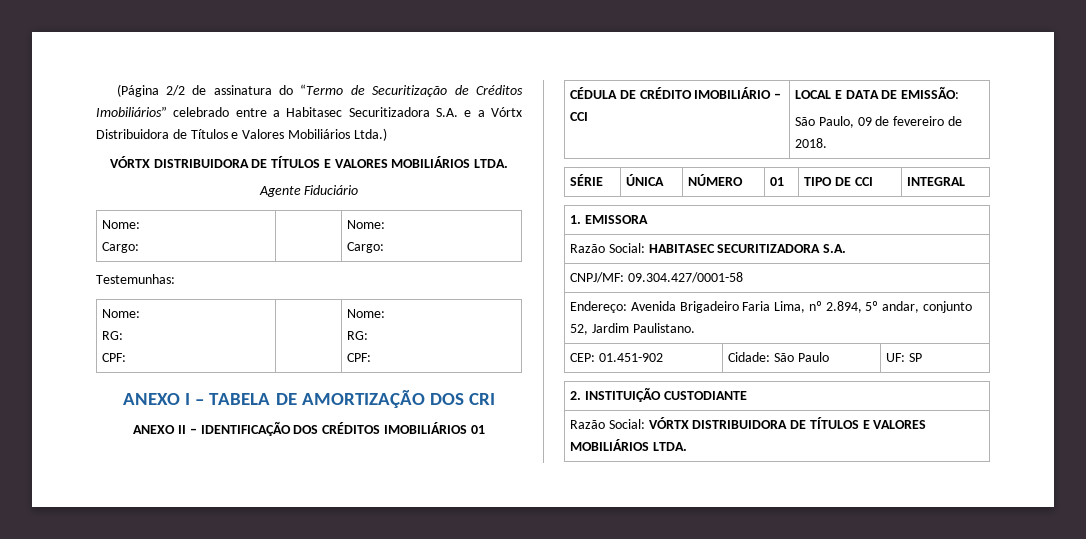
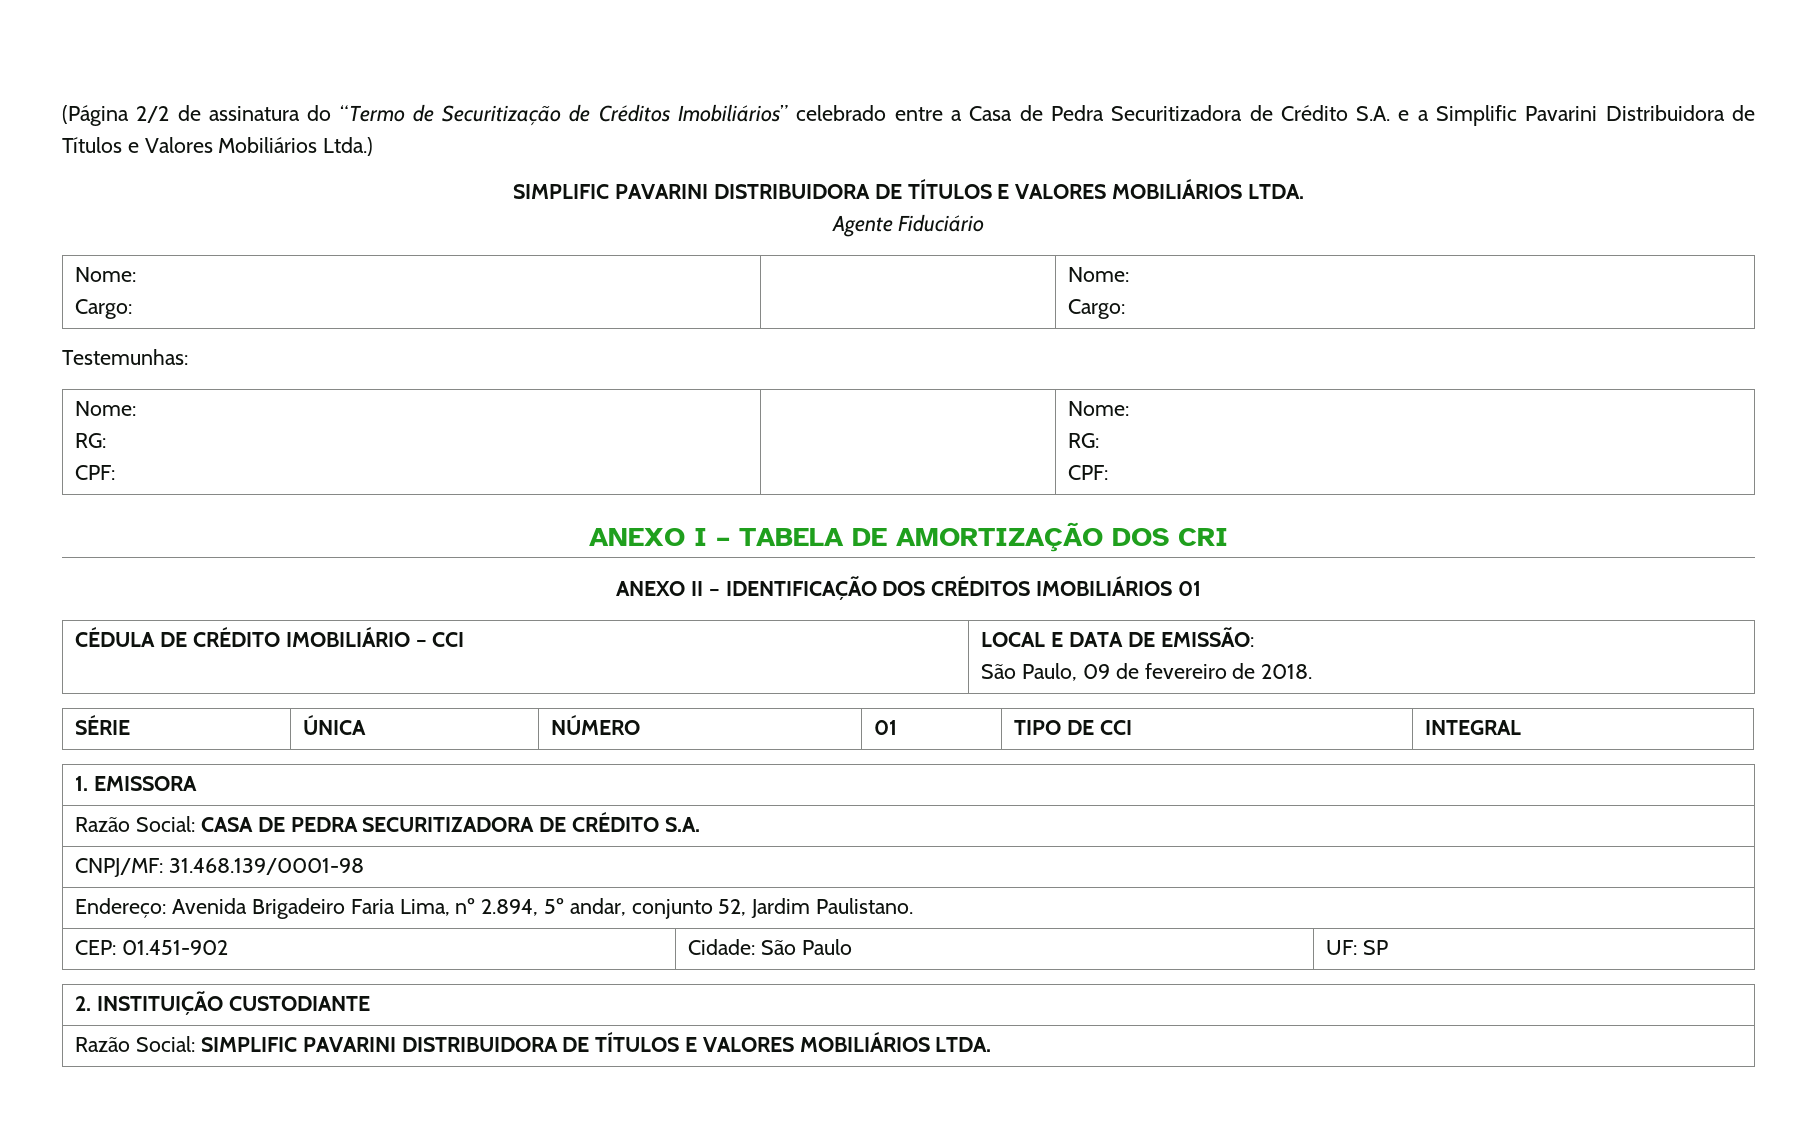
- (Página 2/2 de assinatura do “Termo de Securitização de Créditos Imobiliários” celebrado entre a Habitasec Securitizadora S.A. e a Vórtx Distribuidora de Títulos e Valores Mobiliários Ltda.)
- VÓRTX DISTRIBUIDORA DE TÍTULOS E VALORES MOBILIÁRIOS LTDA.
+ (Página 2/2 de assinatura do “Termo de Securitização de Créditos Imobiliários” celebrado entre a Casa de Pedra Securitizadora de Crédito S.A. e a Simplific Pavarini Distribuidora de Títulos e Valores Mobiliários Ltda.)
+ SIMPLIFIC PAVARINI DISTRIBUIDORA DE TÍTULOS E VALORES MOBILIÁRIOS LTDA.
- Razão Social: HABITASEC SECURITIZADORA S.A.
+ Razão Social: CASA DE PEDRA SECURITIZADORA DE CRÉDITO S.A.
- CNPJ/MF: 09.304.427/0001-58
+ CNPJ/MF: 31.468.139/0001-98
- Razão Social: VÓRTX DISTRIBUIDORA DE TÍTULOS E VALORES MOBILIÁRIOS LTDA.
+ Razão Social: SIMPLIFIC PAVARINI DISTRIBUIDORA DE TÍTULOS E VALORES MOBILIÁRIOS LTDA.

